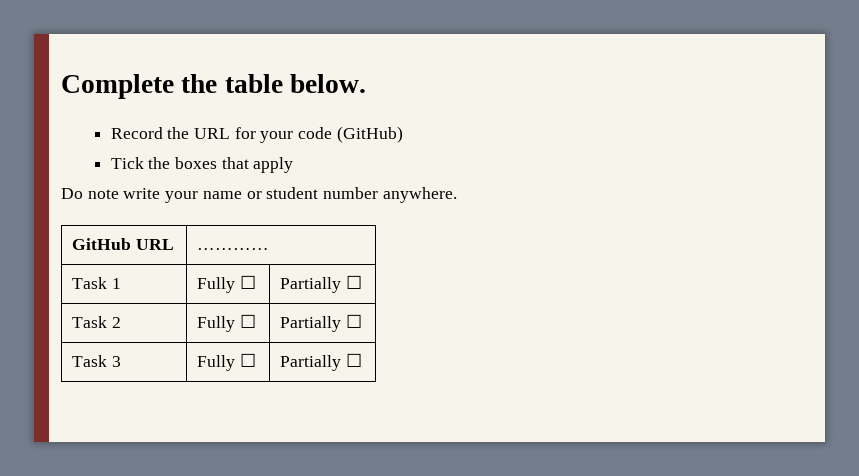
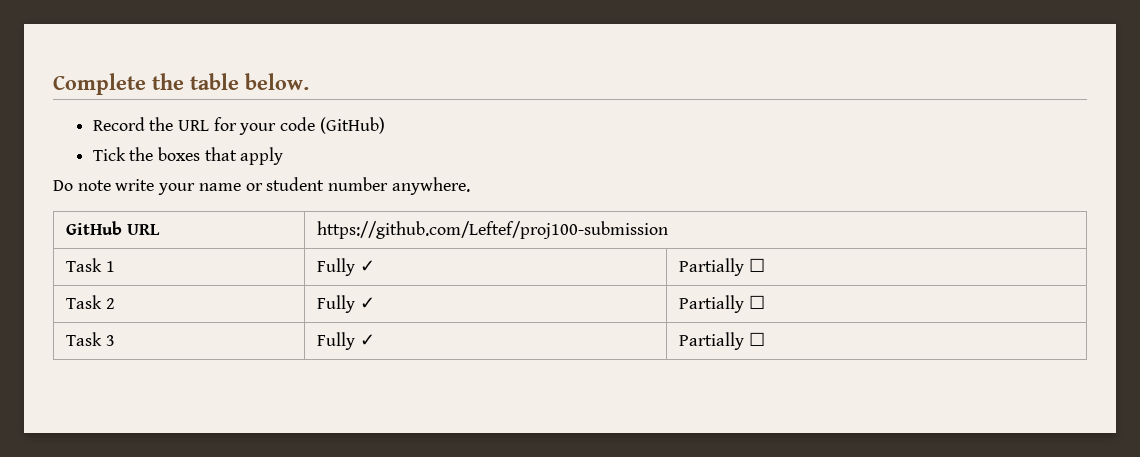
- GitHub URL | …………
+ GitHub URL | https://github.com/Leftef/proj100-submission
- Task 1 | Fully ☐ | Partially ☐
+ Task 1 | Fully ✓ | Partially ☐
- Task 2 | Fully ☐ | Partially ☐
+ Task 2 | Fully ✓ | Partially ☐
- Task 3 | Fully ☐ | Partially ☐
+ Task 3 | Fully ✓ | Partially ☐

